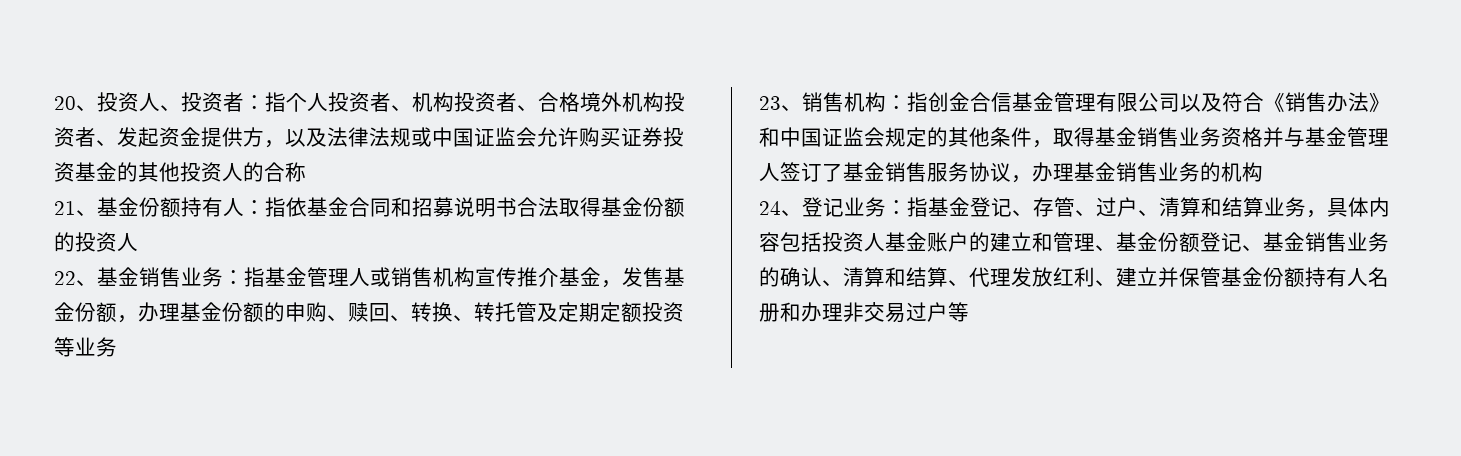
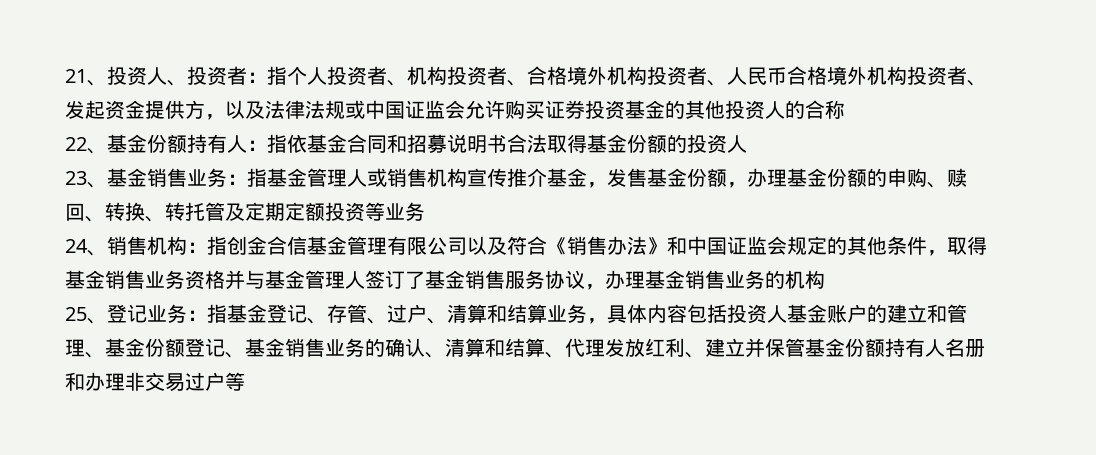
- 20、投资人、投资者：指个人投资者、机构投资者、合格境外机构投资者、发起资金提供方，以及法律法规或中国证监会允许购买证券投资基金的其他投资人的合称
+ 21、投资人、投资者：指个人投资者、机构投资者、合格境外机构投资者、人民币合格境外机构投资者、发起资金提供方，以及法律法规或中国证监会允许购买证券投资基金的其他投资人的合称
- 21、基金份额持有人：指依基金合同和招募说明书合法取得基金份额的投资人
+ 22、基金份额持有人：指依基金合同和招募说明书合法取得基金份额的投资人
- 22、基金销售业务：指基金管理人或销售机构宣传推介基金，发售基金份额，办理基金份额的申购、赎回、转换、转托管及定期定额投资等业务
+ 23、基金销售业务：指基金管理人或销售机构宣传推介基金，发售基金份额，办理基金份额的申购、赎回、转换、转托管及定期定额投资等业务
- 23、销售机构：指创金合信基金管理有限公司以及符合《销售办法》和中国证监会规定的其他条件，取得基金销售业务资格并与基金管理人签订了基金销售服务协议，办理基金销售业务的机构
+ 24、销售机构：指创金合信基金管理有限公司以及符合《销售办法》和中国证监会规定的其他条件，取得基金销售业务资格并与基金管理人签订了基金销售服务协议，办理基金销售业务的机构
- 24、登记业务：指基金登记、存管、过户、清算和结算业务，具体内容包括投资人基金账户的建立和管理、基金份额登记、基金销售业务的确认、清算和结算、代理发放红利、建立并保管基金份额持有人名册和办理非交易过户等
+ 25、登记业务：指基金登记、存管、过户、清算和结算业务，具体内容包括投资人基金账户的建立和管理、基金份额登记、基金销售业务的确认、清算和结算、代理发放红利、建立并保管基金份额持有人名册和办理非交易过户等

